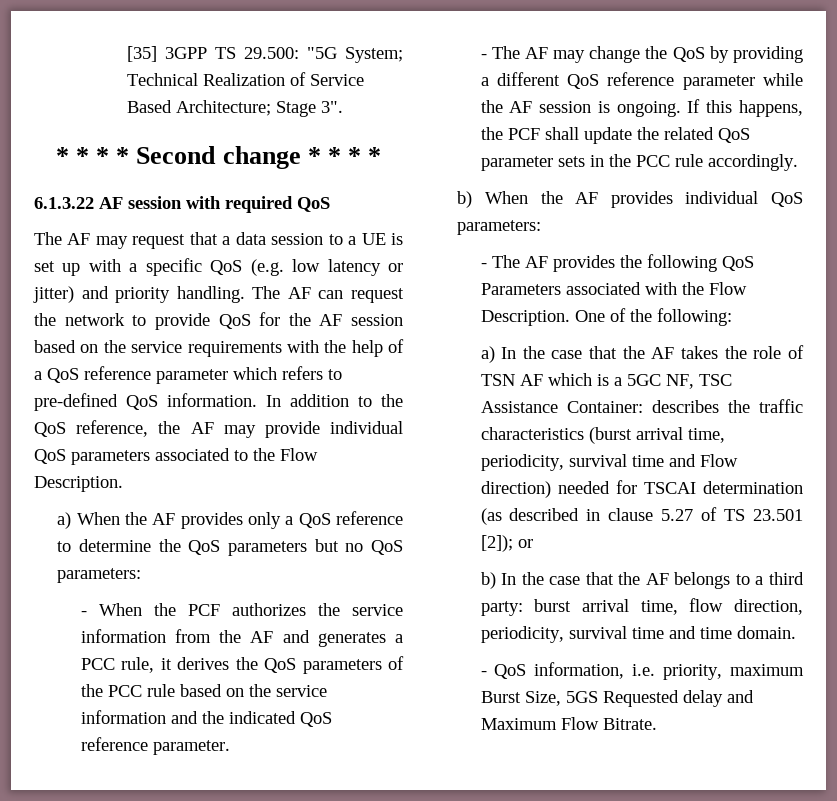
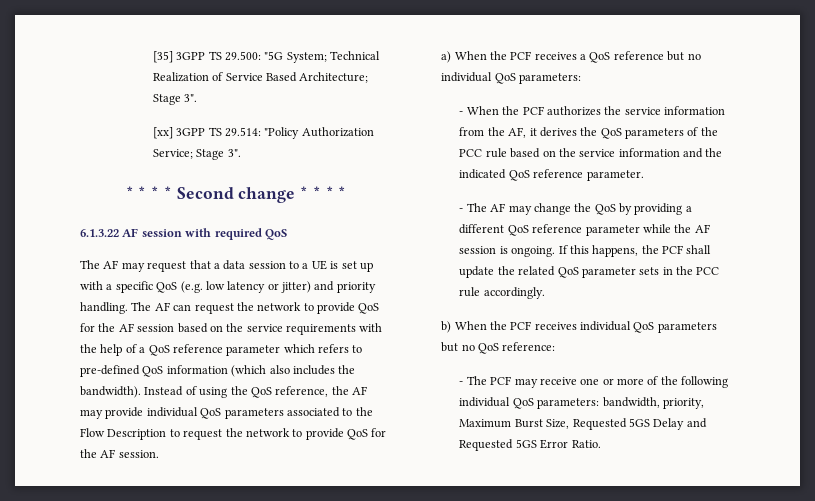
+ [xx] 3GPP TS 29.514: "Policy Authorization Service; Stage 3".
- The AF can request the network to provide QoS for the AF session based on the service requirements with the help of a QoS reference parameter which refers to pre-defined QoS information. In addition to the QoS reference, the AF may provide individual QoS parameters associated to the Flow Description.
- a) When the AF provides only a QoS reference to determine the QoS parameters but no QoS parameters:
+ The AF can request the network to provide QoS for the AF session based on the service requirements with the help of a QoS reference parameter which refers to pre-defined QoS information (which also includes the bandwidth). Instead of using the QoS reference, the AF may provide individual QoS parameters associated to the Flow Description to request the network to provide QoS for the AF session.
+ a) When the PCF receives a QoS reference but no individual QoS parameters:
- - When the PCF authorizes the service information from the AF and generates a PCC rule, it derives the QoS parameters of the PCC rule based on the service information and the indicated QoS reference parameter.
+ - When the PCF authorizes the service information from the AF, it derives the QoS parameters of the PCC rule based on the service information and the indicated QoS reference parameter.
- b) When the AF provides individual QoS parameters:
- - The AF provides the following QoS Parameters associated with the Flow Description. One of the following:
- a) In the case that the AF takes the role of TSN AF which is a 5GC NF, TSC Assistance Container: describes the traffic characteristics (burst arrival time, periodicity, survival time and Flow direction) needed for TSCAI determination (as described in clause 5.27 of TS 23.501 [2]); or
- b) In the case that the AF belongs to a third party: burst arrival time, flow direction, periodicity, survival time and time domain.
- - QoS information, i.e. priority, maximum Burst Size, 5GS Requested delay and Maximum Flow Bitrate.
+ b) When the PCF receives individual QoS parameters but no QoS reference:
+ - The PCF may receive one or more of the following individual QoS parameters: bandwidth, priority, Maximum Burst Size, Requested 5GS Delay and Requested 5GS Error Ratio.

